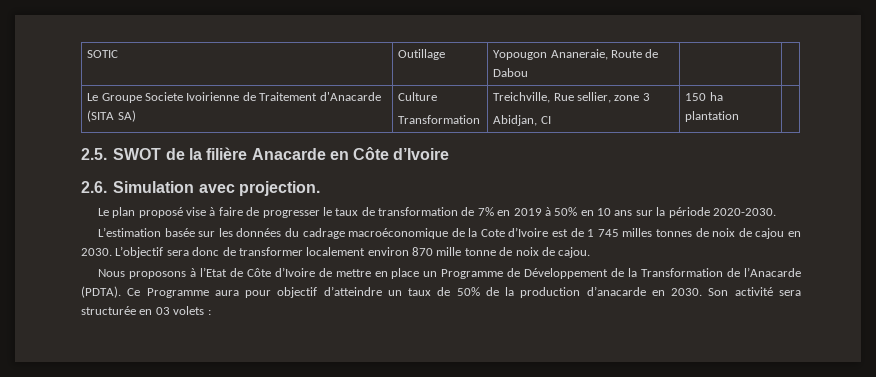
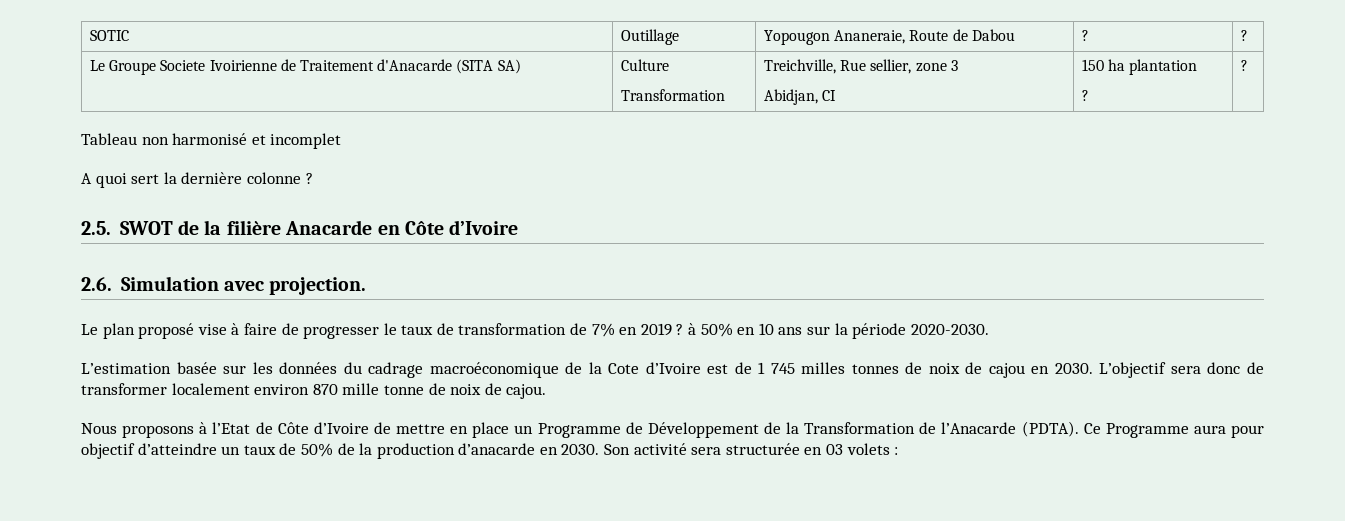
- SOTIC | Outillage | Yopougon Ananeraie, Route de Dabou | |
+ SOTIC | Outillage | Yopougon Ananeraie, Route de Dabou | ? | ?
  Le Groupe Societe Ivoirienne de Traitement d'Anacarde (SITA SA) | Culture
  Transformation | Treichville, Rue sellier, zone 3
- Abidjan, CI | 150 ha plantation |
+ Abidjan, CI | 150 ha plantation
+ ? | ?
+ Tableau non harmonisé et incomplet
+ A quoi sert la dernière colonne ?
- Le plan proposé vise à faire de progresser le taux de transformation de 7% en 2019 à 50% en 10 ans sur la période 2020-2030.
+ Le plan proposé vise à faire de progresser le taux de transformation de 7% en 2019 ? à 50% en 10 ans sur la période 2020-2030.

